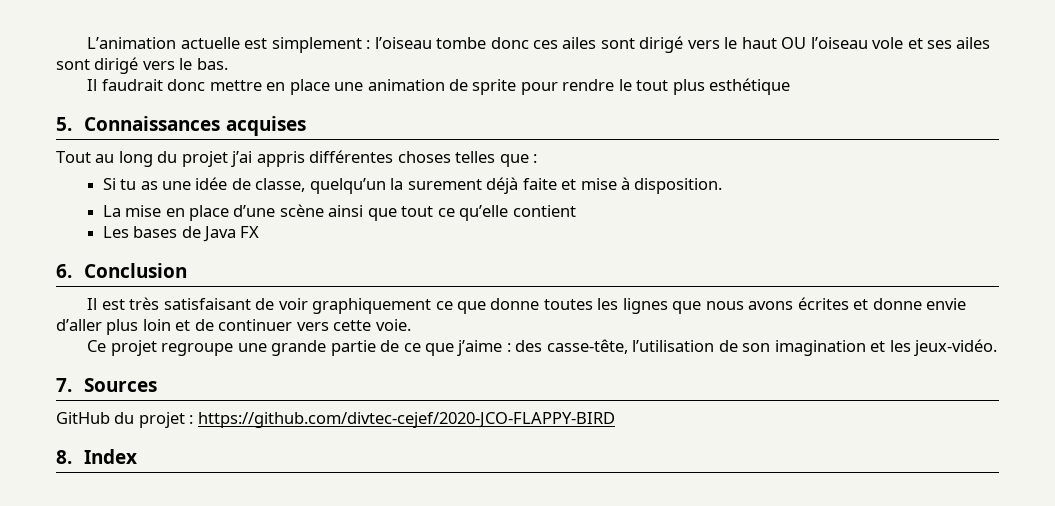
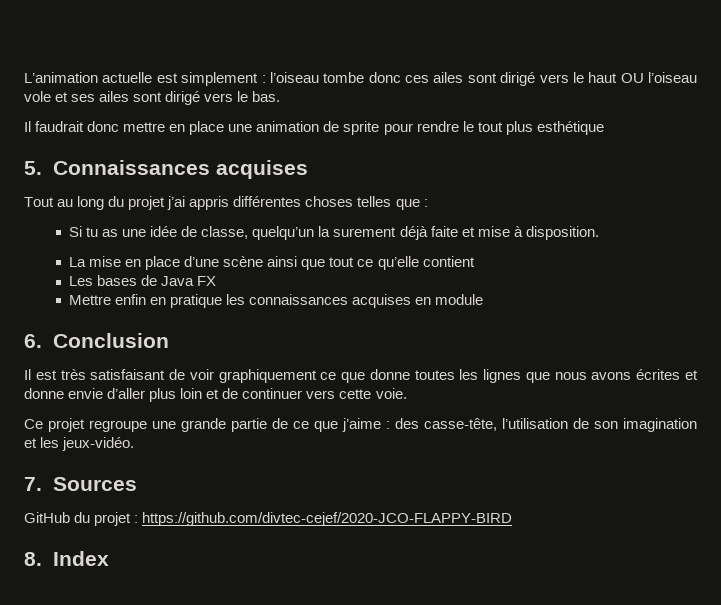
+ Mettre enfin en pratique les connaissances acquises en module

